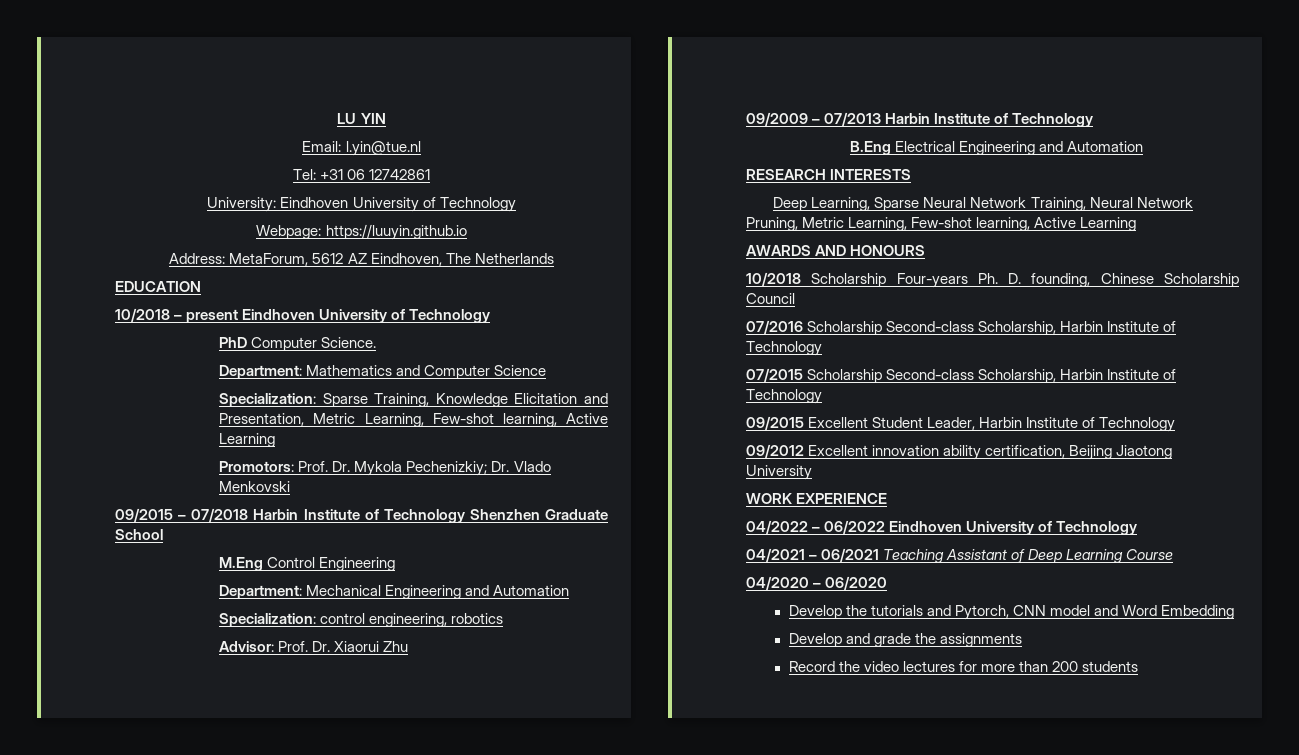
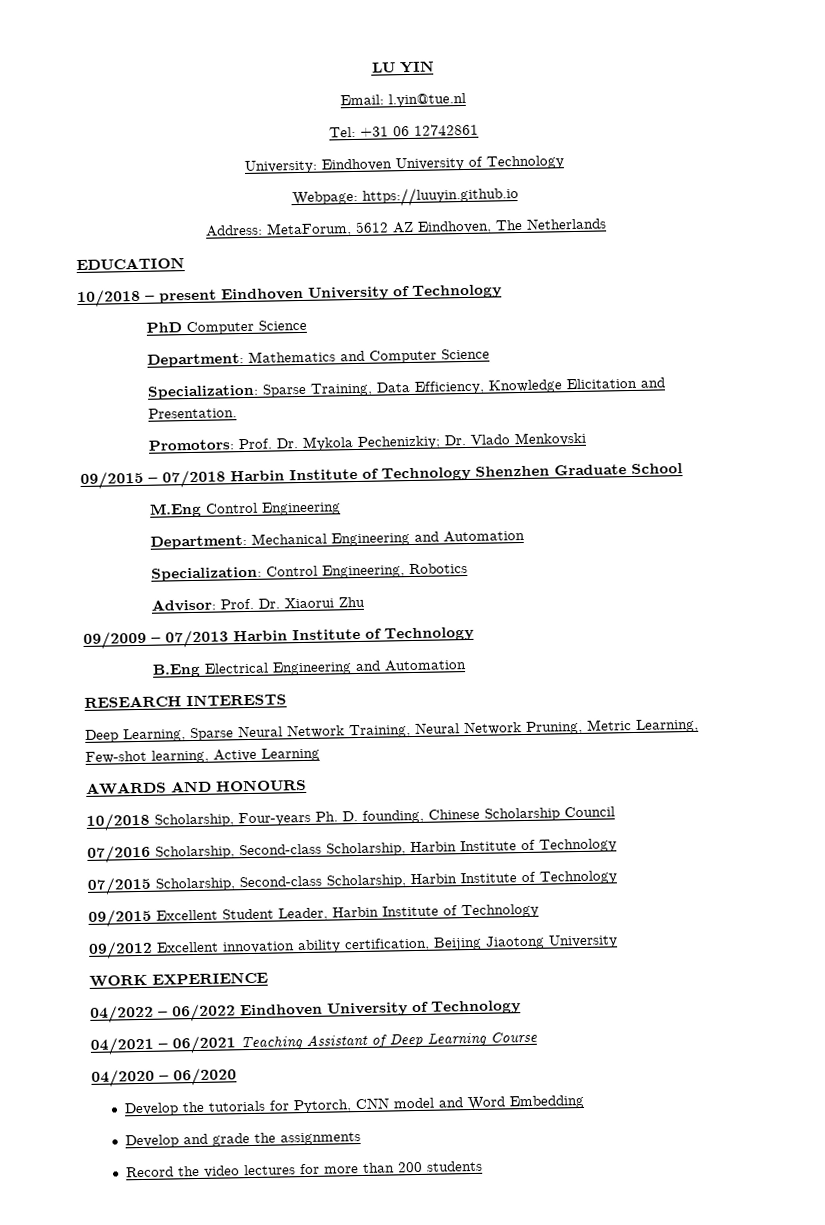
- PhD Computer Science.
+ PhD Computer Science
- Specialization: Sparse Training, Knowledge Elicitation and Presentation, Metric Learning, Few-shot learning, Active Learning
+ Specialization: Sparse Training, Data Efficiency, Knowledge Elicitation and Presentation.
- Specialization: control engineering, robotics
+ Specialization: Control Engineering, Robotics
- 10/2018 Scholarship Four-years Ph. D. founding, Chinese Scholarship Council
+ 10/2018 Scholarship, Four-years Ph. D. founding, Chinese Scholarship Council
- 07/2016 Scholarship Second-class Scholarship, Harbin Institute of Technology
+ 07/2016 Scholarship, Second-class Scholarship, Harbin Institute of Technology
- 07/2015 Scholarship Second-class Scholarship, Harbin Institute of Technology
+ 07/2015 Scholarship, Second-class Scholarship, Harbin Institute of Technology
- Develop the tutorials and Pytorch, CNN model and Word Embedding
+ Develop the tutorials for Pytorch, CNN model and Word Embedding

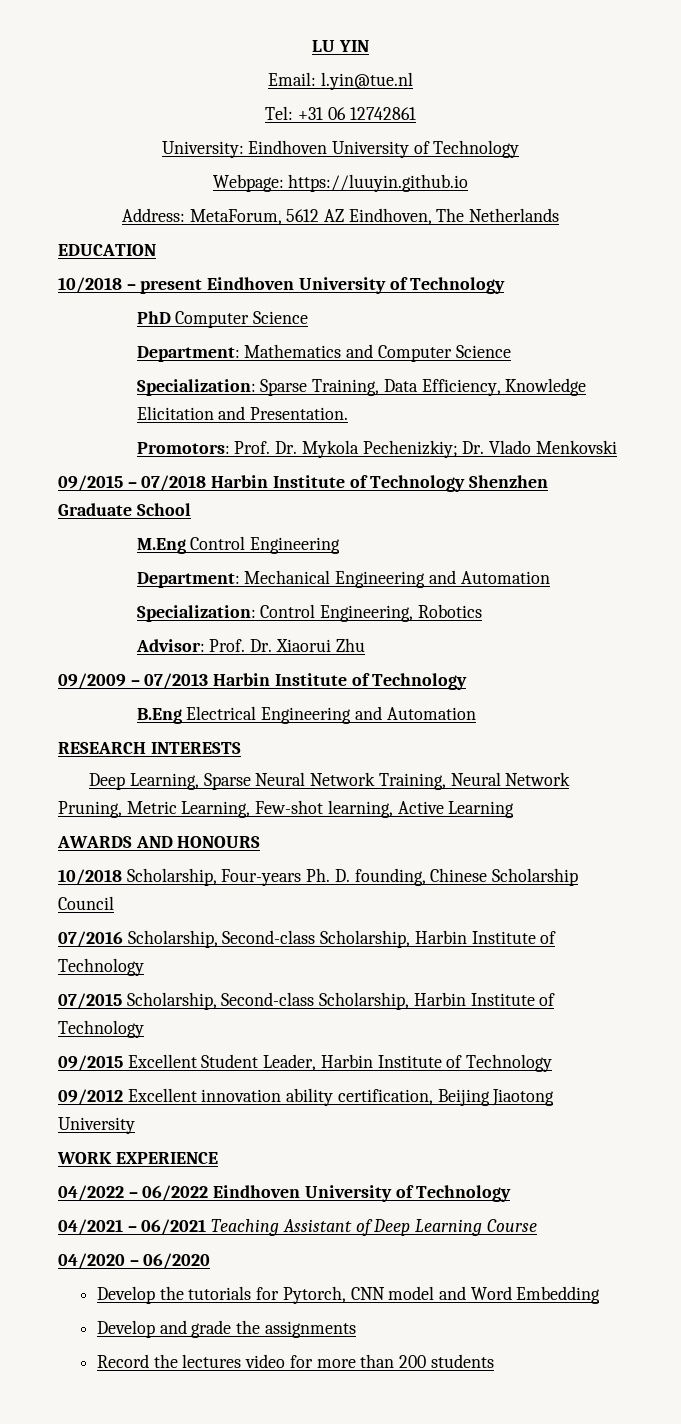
- Record the video lectures for more than 200 students
+ Record the lectures video for more than 200 students

